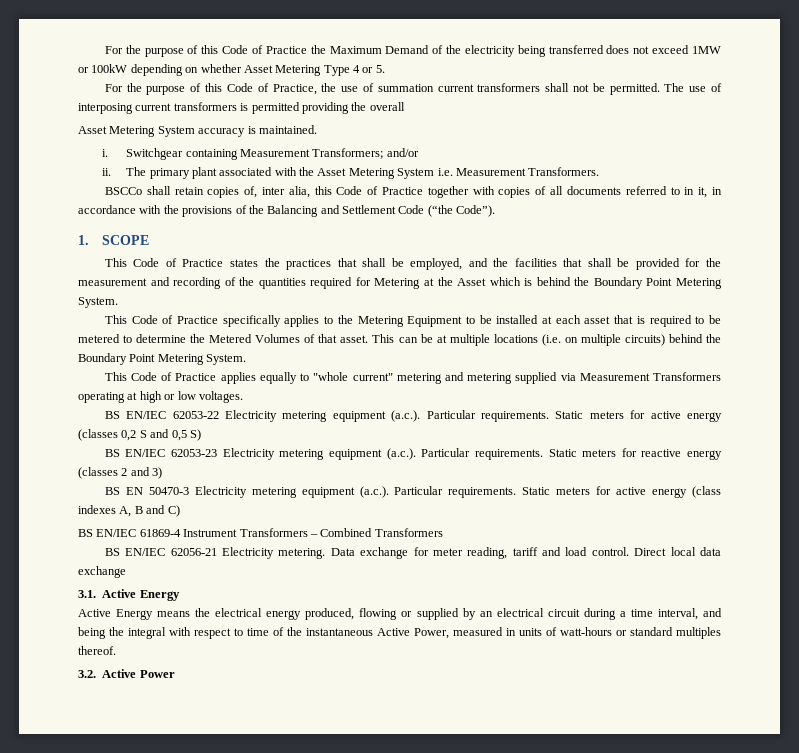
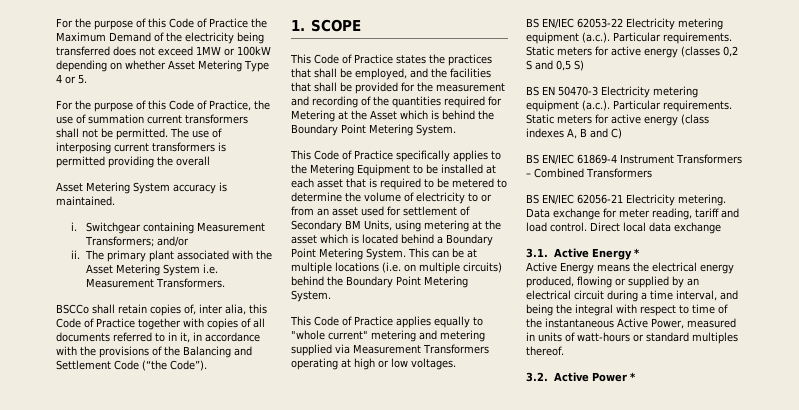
- This Code of Practice specifically applies to the Metering Equipment to be installed at each asset that is required to be metered to determine the Metered Volumes of that asset.
+ This Code of Practice specifically applies to the Metering Equipment to be installed at each asset that is required to be metered to determine the volume of electricity to or from an asset used for settlement of Secondary BM Units, using metering at the asset which is located behind a Boundary Point Metering System.
- BS EN/IEC 62053-23 Electricity metering equipment (a.c.). Particular requirements. Static meters for reactive energy (classes 2 and 3)
- 3.1. Active Energy
+ 3.1. Active Energy *
- 3.2. Active Power
+ 3.2. Active Power *

